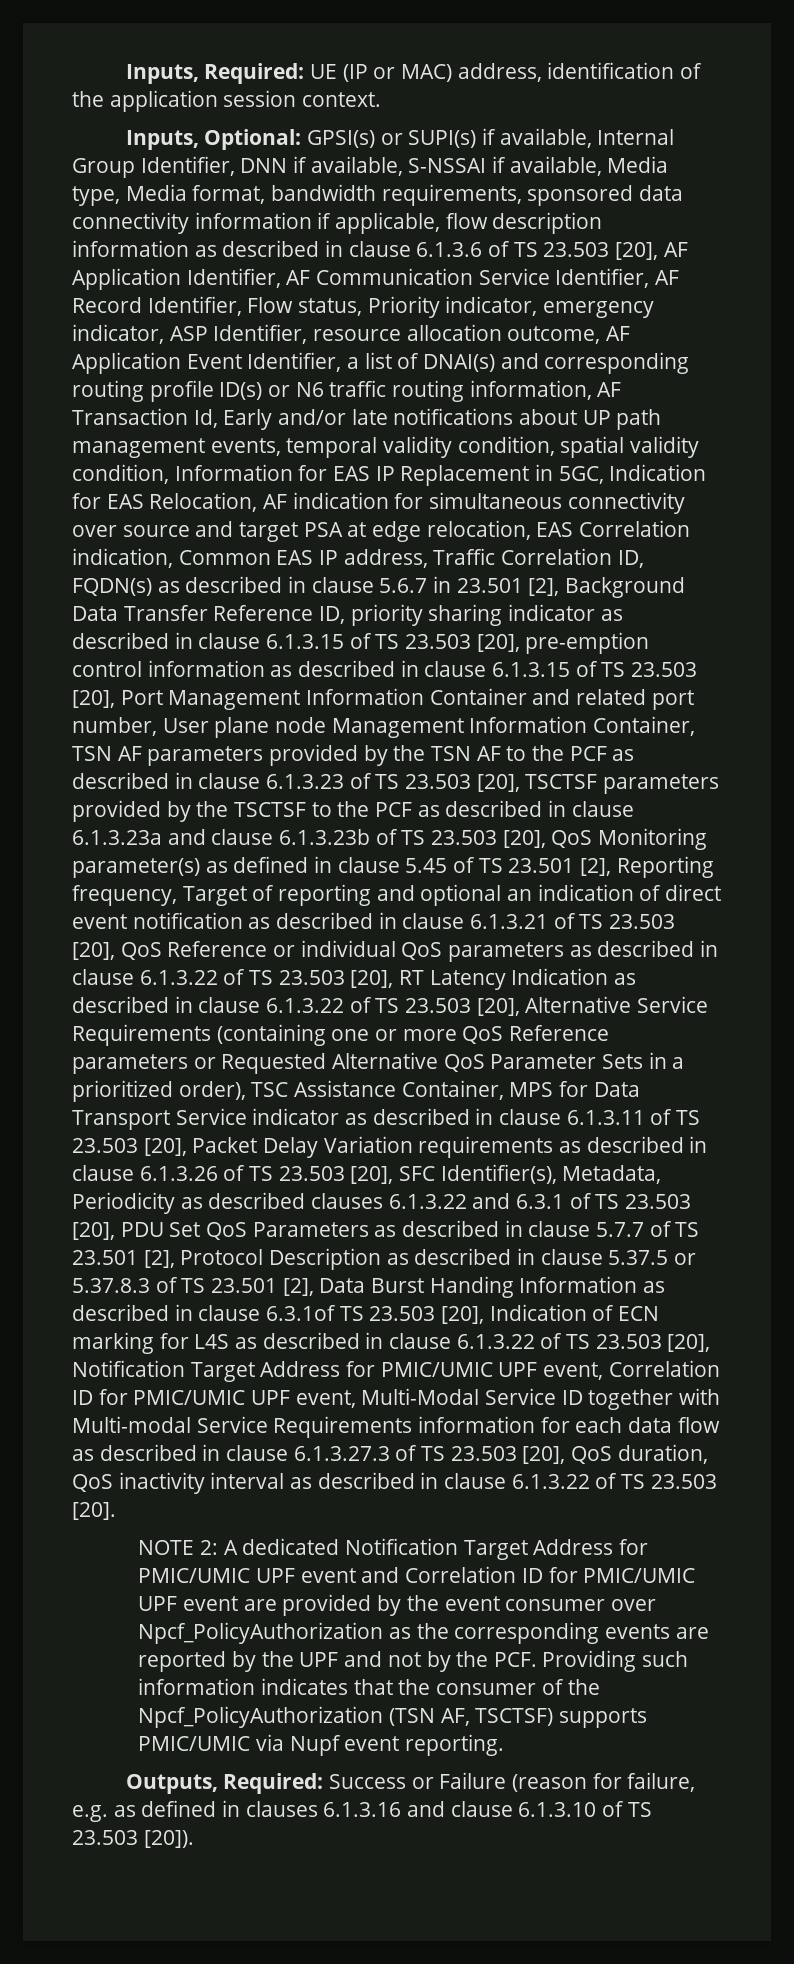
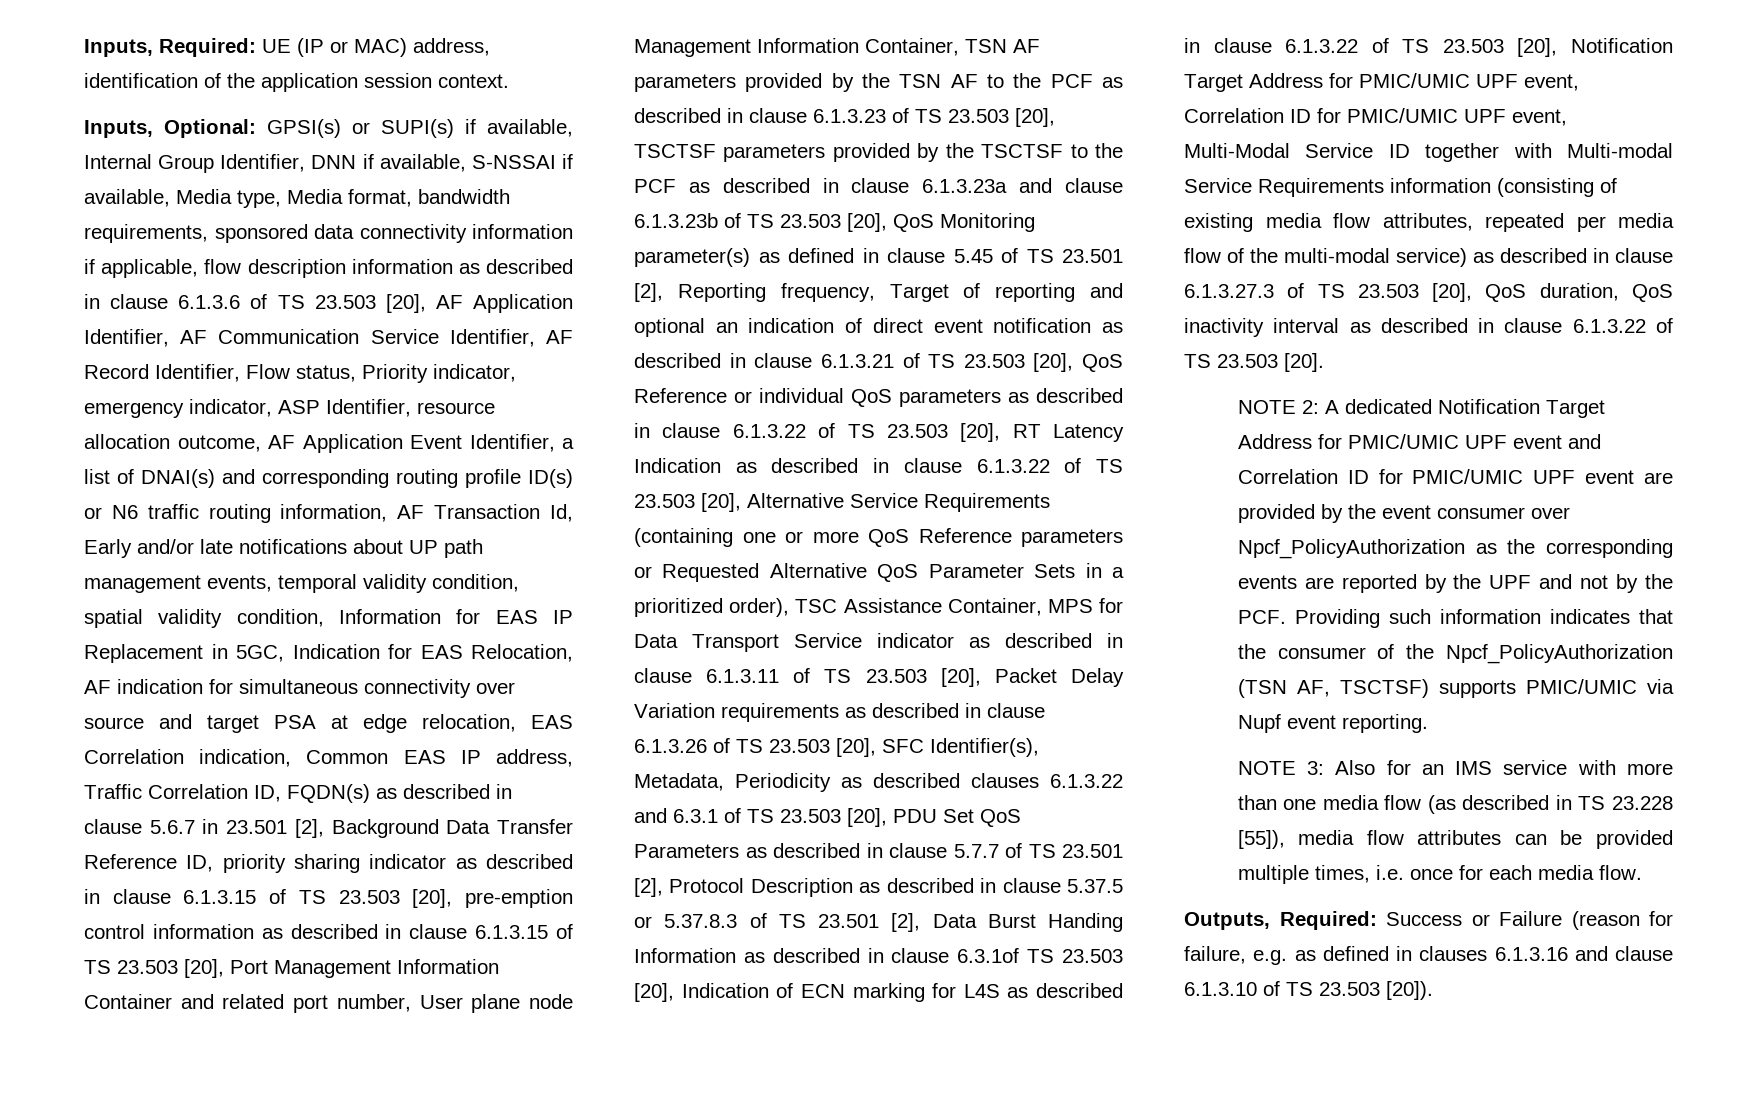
- GPSI(s) or SUPI(s) if available, Internal Group Identifier, DNN if available, S-NSSAI if available, Media type, Media format, bandwidth requirements, sponsored data connectivity information if applicable, flow description information as described in clause 6.1.3.6 of TS 23.503 [20], AF Application Identifier, AF Communication Service Identifier, AF Record Identifier, Flow status, Priority indicator, emergency indicator, ASP Identifier, resource allocation outcome, AF Application Event Identifier, a list of DNAI(s) and corresponding routing profile ID(s) or N6 traffic routing information, AF Transaction Id, Early and/or late notifications about UP path management events, temporal validity condition, spatial validity condition, Information for EAS IP Replacement in 5GC, Indication for EAS Relocation, AF indication for simultaneous connectivity over source and target PSA at edge relocation, EAS Correlation indication, Common EAS IP address, Traffic Correlation ID, FQDN(s) as described in clause 5.6.7 in 23.501 [2], Background Data Transfer Reference ID, priority sharing indicator as described in clause 6.1.3.15 of TS 23.503 [20], pre-emption control information as described in clause 6.1.3.15 of TS 23.503 [20], Port Management Information Container and related port number, User plane node Management Information Container, TSN AF parameters provided by the TSN AF to the PCF as described in clause 6.1.3.23 of TS 23.503 [20], TSCTSF parameters provided by the TSCTSF to the PCF as described in clause 6.1.3.23a and clause 6.1.3.23b of TS 23.503 [20], QoS Monitoring parameter(s) as defined in clause 5.45 of TS 23.501 [2], Reporting frequency, Target of reporting and optional an indication of direct event notification as described in clause 6.1.3.21 of TS 23.503 [20], QoS Reference or individual QoS parameters as described in clause 6.1.3.22 of TS 23.503 [20], RT Latency Indication as described in clause 6.1.3.22 of TS 23.503 [20], Alternative Service Requirements (containing one or more QoS Reference parameters or Requested Alternative QoS Parameter Sets in a prioritized order), TSC Assistance Container, MPS for Data Transport Service indicator as described in clause 6.1.3.11 of TS 23.503 [20], Packet Delay Variation requirements as described in clause 6.1.3.26 of TS 23.503 [20], SFC Identifier(s), Metadata, Periodicity as described clauses 6.1.3.22 and 6.3.1 of TS 23.503 [20], PDU Set QoS Parameters as described in clause 5.7.7 of TS 23.501 [2], Protocol Description as described in clause 5.37.5 or 5.37.8.3 of TS 23.501 [2], Data Burst Handing Information as described in clause 6.3.1of TS 23.503 [20], Indication of ECN marking for L4S as described in clause 6.1.3.22 of TS 23.503 [20], Notification Target Address for PMIC/UMIC UPF event, Correlation ID for PMIC/UMIC UPF event, Multi-Modal Service ID together with Multi-modal Service Requirements information for each data flow as described in clause 6.1.3.27.3 of TS 23.503 [20], QoS duration, QoS inactivity interval as described in clause 6.1.3.22 of TS 23.503 [20].
+ GPSI(s) or SUPI(s) if available, Internal Group Identifier, DNN if available, S-NSSAI if available, Media type, Media format, bandwidth requirements, sponsored data connectivity information if applicable, flow description information as described in clause 6.1.3.6 of TS 23.503 [20], AF Application Identifier, AF Communication Service Identifier, AF Record Identifier, Flow status, Priority indicator, emergency indicator, ASP Identifier, resource allocation outcome, AF Application Event Identifier, a list of DNAI(s) and corresponding routing profile ID(s) or N6 traffic routing information, AF Transaction Id, Early and/or late notifications about UP path management events, temporal validity condition, spatial validity condition, Information for EAS IP Replacement in 5GC, Indication for EAS Relocation, AF indication for simultaneous connectivity over source and target PSA at edge relocation, EAS Correlation indication, Common EAS IP address, Traffic Correlation ID, FQDN(s) as described in clause 5.6.7 in 23.501 [2], Background Data Transfer Reference ID, priority sharing indicator as described in clause 6.1.3.15 of TS 23.503 [20], pre-emption control information as described in clause 6.1.3.15 of TS 23.503 [20], Port Management Information Container and related port number, User plane node Management Information Container, TSN AF parameters provided by the TSN AF to the PCF as described in clause 6.1.3.23 of TS 23.503 [20], TSCTSF parameters provided by the TSCTSF to the PCF as described in clause 6.1.3.23a and clause 6.1.3.23b of TS 23.503 [20], QoS Monitoring parameter(s) as defined in clause 5.45 of TS 23.501 [2], Reporting frequency, Target of reporting and optional an indication of direct event notification as described in clause 6.1.3.21 of TS 23.503 [20], QoS Reference or individual QoS parameters as described in clause 6.1.3.22 of TS 23.503 [20], RT Latency Indication as described in clause 6.1.3.22 of TS 23.503 [20], Alternative Service Requirements (containing one or more QoS Reference parameters or Requested Alternative QoS Parameter Sets in a prioritized order), TSC Assistance Container, MPS for Data Transport Service indicator as described in clause 6.1.3.11 of TS 23.503 [20], Packet Delay Variation requirements as described in clause 6.1.3.26 of TS 23.503 [20], SFC Identifier(s), Metadata, Periodicity as described clauses 6.1.3.22 and 6.3.1 of TS 23.503 [20], PDU Set QoS Parameters as described in clause 5.7.7 of TS 23.501 [2], Protocol Description as described in clause 5.37.5 or 5.37.8.3 of TS 23.501 [2], Data Burst Handing Information as described in clause 6.3.1of TS 23.503 [20], Indication of ECN marking for L4S as described in clause 6.1.3.22 of TS 23.503 [20], Notification Target Address for PMIC/UMIC UPF event, Correlation ID for PMIC/UMIC UPF event, Multi-Modal Service ID together with Multi-modal Service Requirements information (consisting of existing media flow attributes, repeated per media flow of the multi-modal service) as described in clause 6.1.3.27.3 of TS 23.503 [20], QoS duration, QoS inactivity interval as described in clause 6.1.3.22 of TS 23.503 [20].
+ NOTE 3: Also for an IMS service with more than one media flow (as described in TS 23.228 [55]), media flow attributes can be provided multiple times, i.e. once for each media flow.

